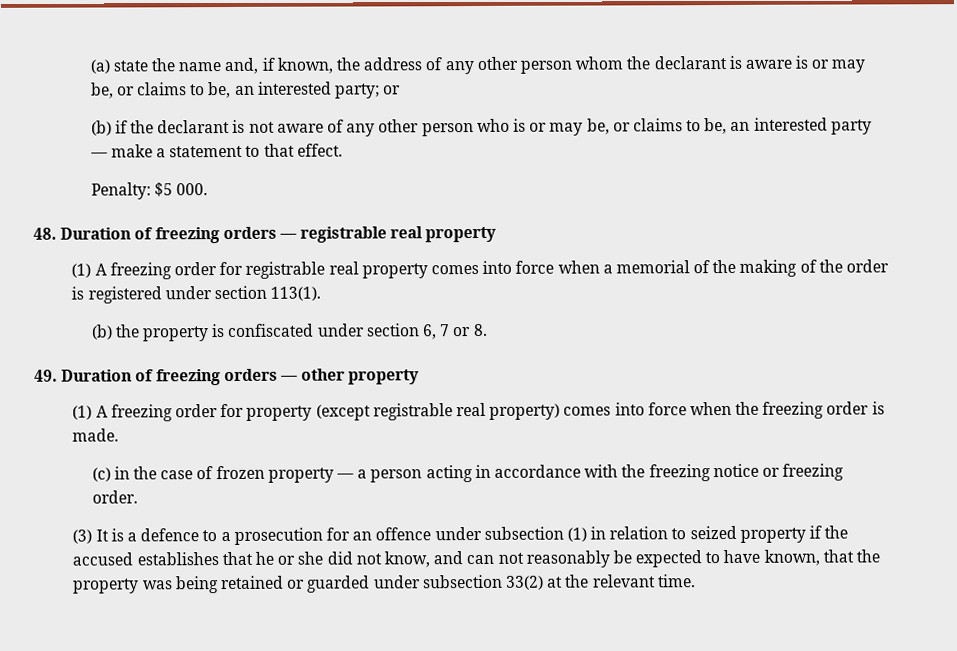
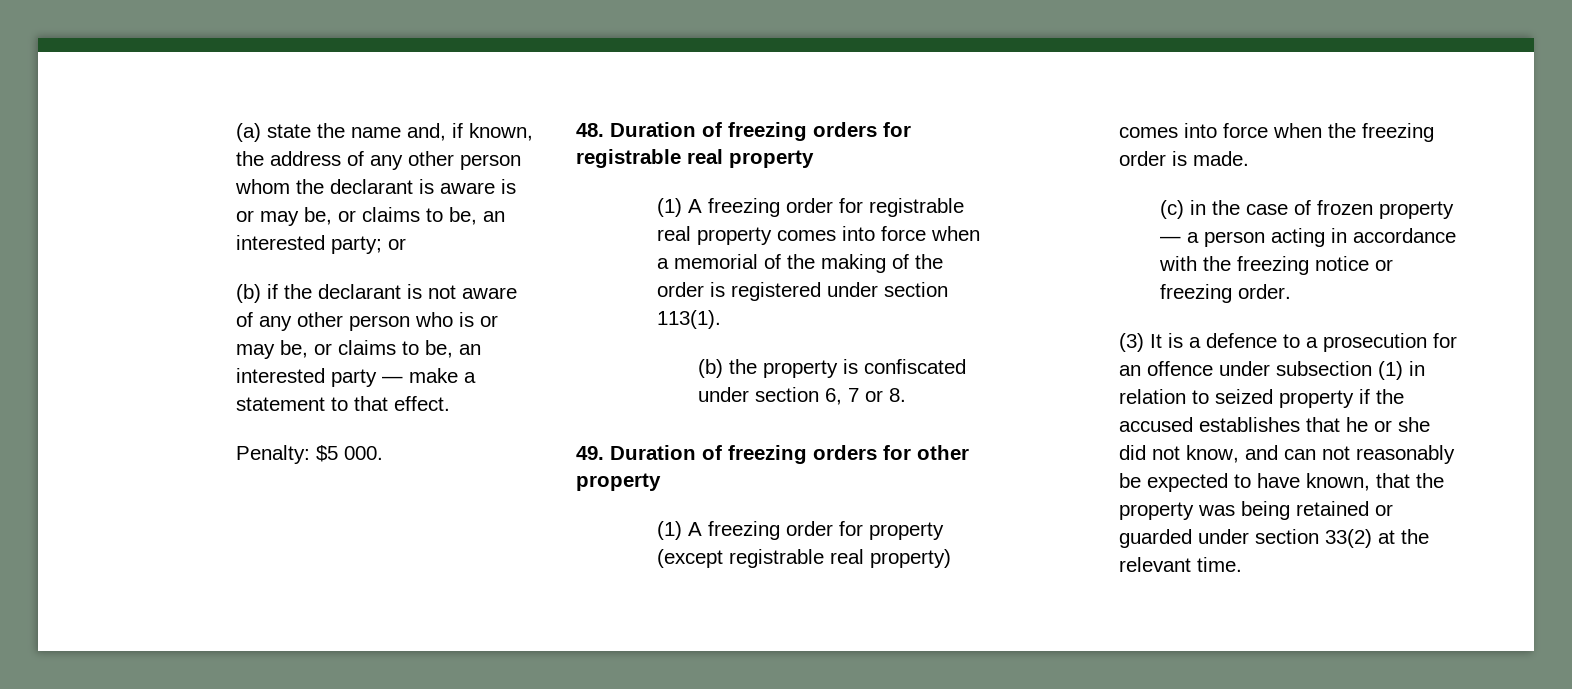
- 48. Duration of freezing orders — registrable real property
+ 48. Duration of freezing orders for registrable real property
- 49. Duration of freezing orders — other property
+ 49. Duration of freezing orders for other property
- (3) It is a defence to a prosecution for an offence under subsection (1) in relation to seized property if the accused establishes that he or she did not know, and can not reasonably be expected to have known, that the property was being retained or guarded under subsection 33(2) at the relevant time.
+ (3) It is a defence to a prosecution for an offence under subsection (1) in relation to seized property if the accused establishes that he or she did not know, and can not reasonably be expected to have known, that the property was being retained or guarded under section 33(2) at the relevant time.

